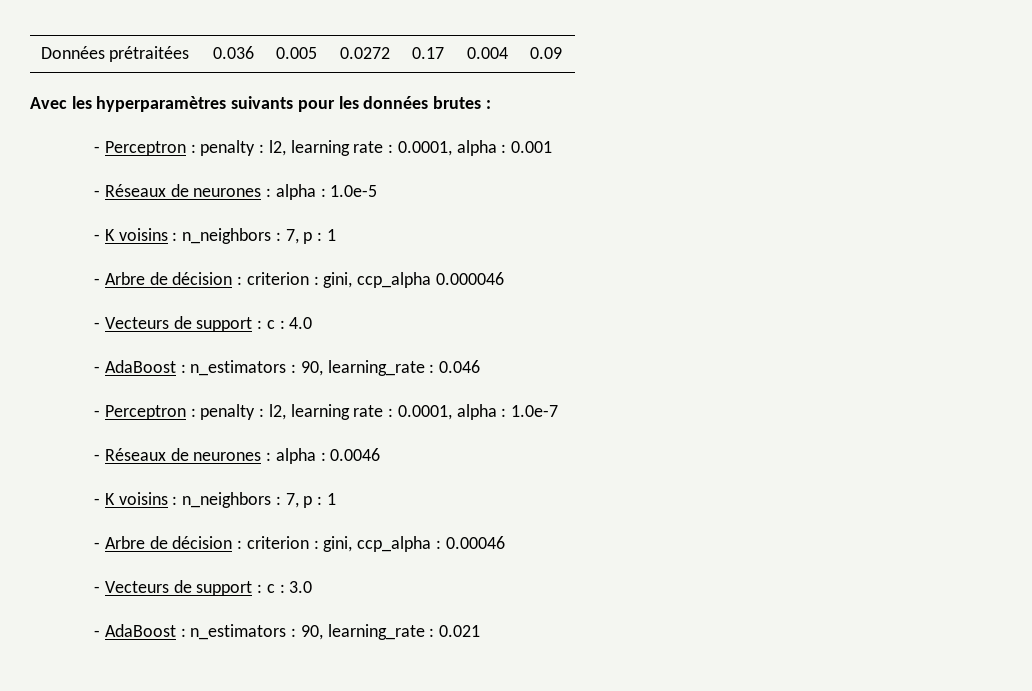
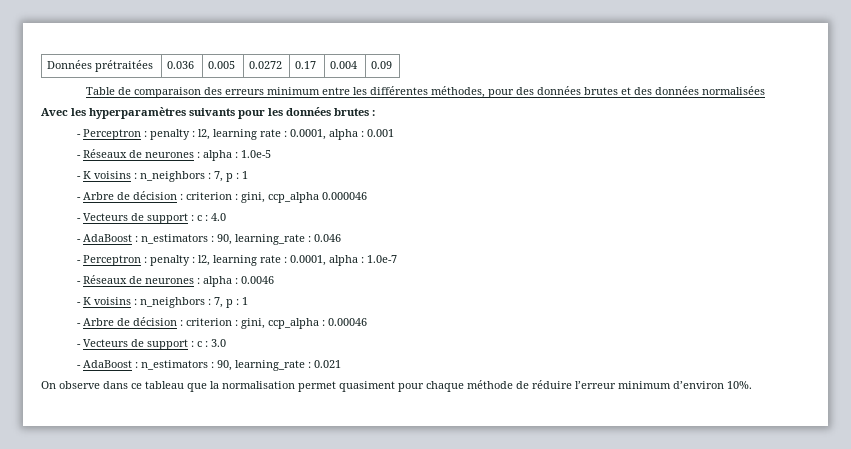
+ Table de comparaison des erreurs minimum entre les différentes méthodes, pour des données brutes et des données normalisées
+ On observe dans ce tableau que la normalisation permet quasiment pour chaque méthode de réduire l’erreur minimum d’environ 10%.

